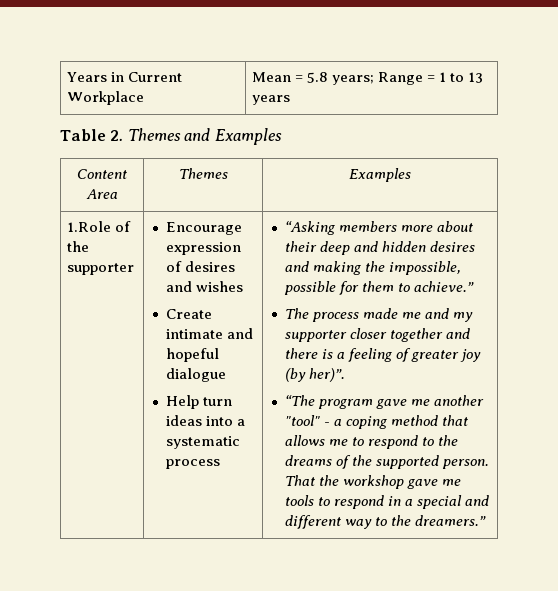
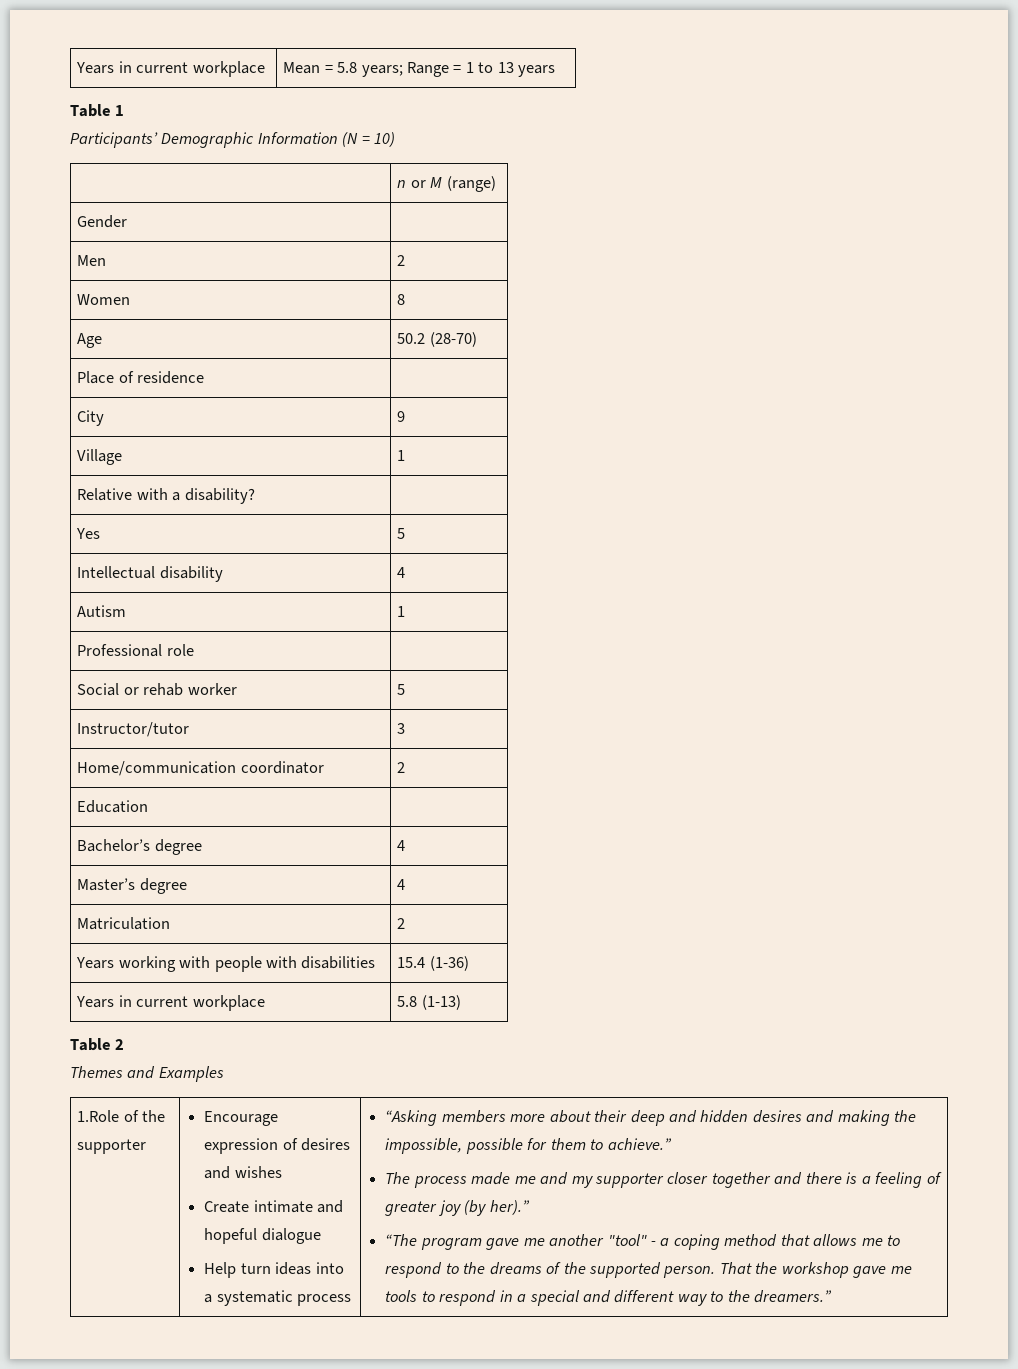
- Years in Current Workplace | Mean = 5.8 years; Range = 1 to 13 years
+ Years in current workplace | Mean = 5.8 years; Range = 1 to 13 years
- Table 2. Themes and Examples
+ Table 1
+ Participants’ Demographic Information (N = 10)
+ | n or M (range)
+ Gender |
+ Men | 2
+ Women | 8
+ Age | 50.2 (28-70)
+ Place of residence |
+ City | 9
+ Village | 1
+ Relative with a disability? |
+ Yes | 5
+ Intellectual disability | 4
+ Autism | 1
+ Professional role |
+ Social or rehab worker | 5
+ Instructor/tutor | 3
+ Home/communication coordinator | 2
+ Education |
+ Bachelor’s degree | 4
+ Master’s degree | 4
+ Matriculation | 2
+ Years working with people with disabilities | 15.4 (1-36)
+ Years in current workplace | 5.8 (1-13)
+ Table 2
+ Themes and Examples
- Content Area | Themes | Examples
- The process made me and my supporter closer together and there is a feeling of greater joy (by her)”.
+ The process made me and my supporter closer together and there is a feeling of greater joy (by her).”

